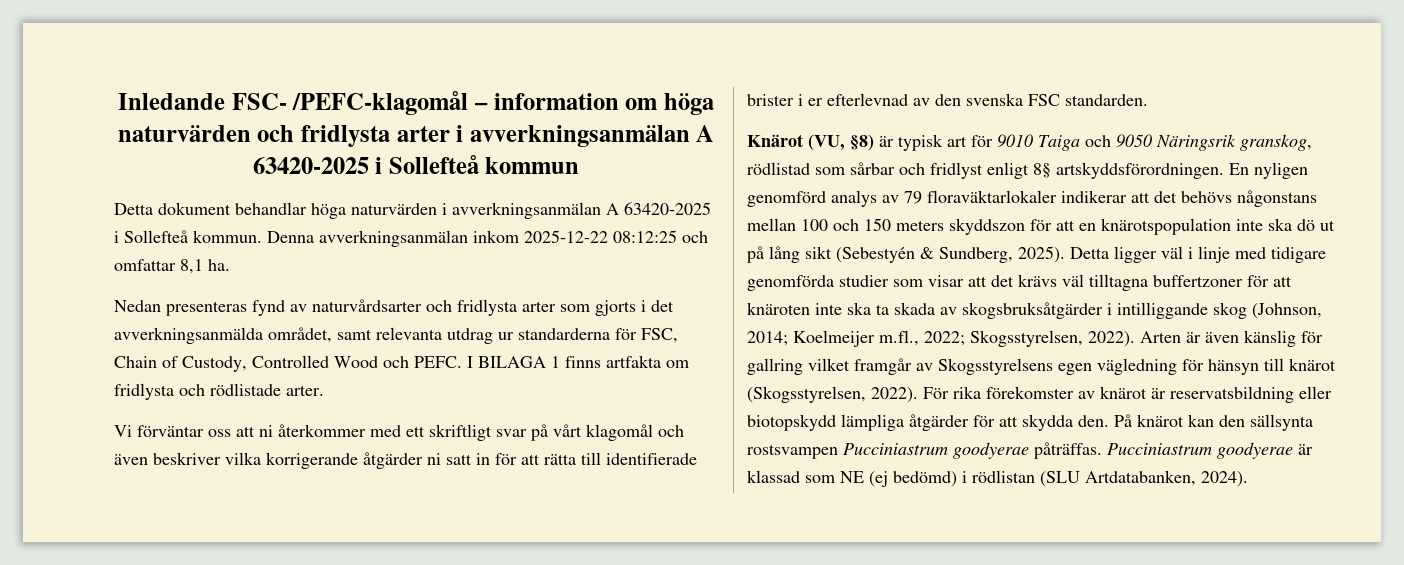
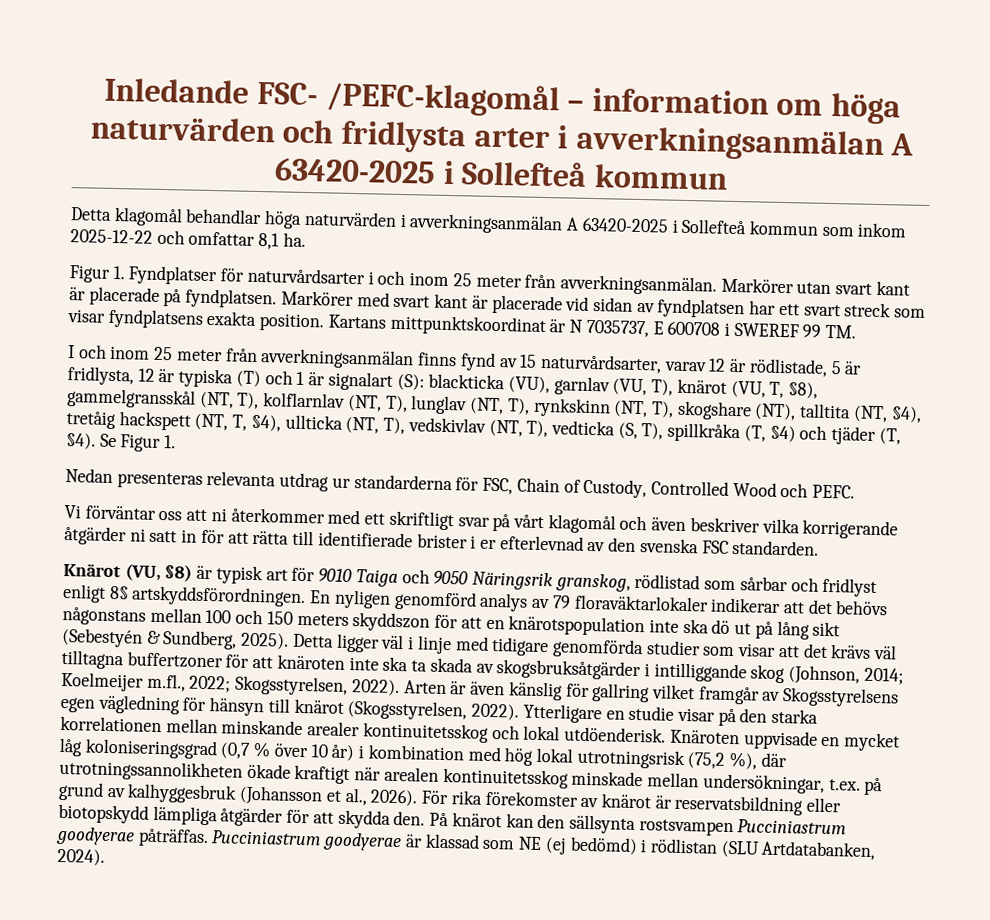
- Detta dokument behandlar höga naturvärden i avverkningsanmälan A 63420-2025 i Sollefteå kommun. Denna avverkningsanmälan inkom 2025-12-22 08:12:25 och omfattar 8,1 ha.
+ Detta klagomål behandlar höga naturvärden i avverkningsanmälan A 63420-2025 i Sollefteå kommun som inkom 2025-12-22 och omfattar 8,1 ha.
- Nedan presenteras fynd av naturvårdsarter och fridlysta arter som gjorts i det avverkningsanmälda området, samt relevanta utdrag ur standarderna för FSC, Chain of Custody, Controlled Wood och PEFC. I BILAGA 1 finns artfakta om fridlysta och rödlistade arter.
+ Figur 1. Fyndplatser för naturvårdsarter i och inom 25 meter från avverkningsanmälan. Markörer utan svart kant är placerade på fyndplatsen. Markörer med svart kant är placerade vid sidan av fyndplatsen har ett svart streck som visar fyndplatsens exakta position. Kartans mittpunktskoordinat är N 7035737, E 600708 i SWEREF 99 TM.
+ I och inom 25 meter från avverkningsanmälan finns fynd av 15 naturvårdsarter, varav 12 är rödlistade, 5 är fridlysta, 12 är typiska (T) och 1 är signalart (S): blackticka (VU), garnlav (VU, T), knärot (VU, T, §8), gammelgransskål (NT, T), kolflarnlav (NT, T), lunglav (NT, T), rynkskinn (NT, T), skogshare (NT), talltita (NT, §4), tretåig hackspett (NT, T, §4), ullticka (NT, T), vedskivlav (NT, T), vedticka (S, T), spillkråka (T, §4) och tjäder (T, §4). Se Figur 1.
+ Nedan presenteras relevanta utdrag ur standarderna för FSC, Chain of Custody, Controlled Wood och PEFC.
+ Ytterligare en studie visar på den starka korrelationen mellan minskande arealer kontinuitetsskog och lokal utdöenderisk. Knäroten uppvisade en mycket låg koloniseringsgrad (0,7 % över 10 år) i kombination med hög lokal utrotningsrisk (75,2 %), där utrotningssannolikheten ökade kraftigt när arealen kontinuitetsskog minskade mellan undersökningar, t.ex. på grund av kalhyggesbruk (Johansson et al., 2026).

